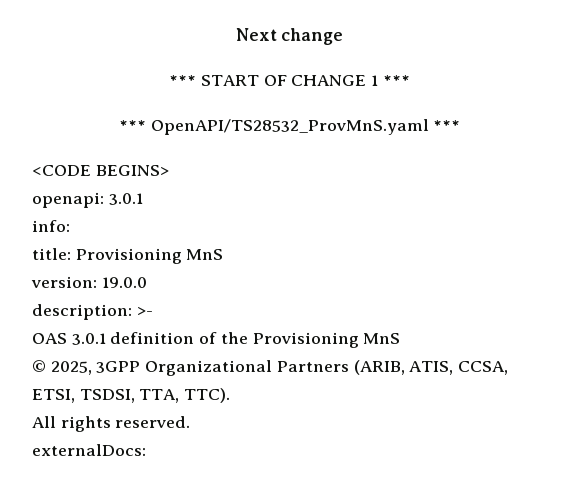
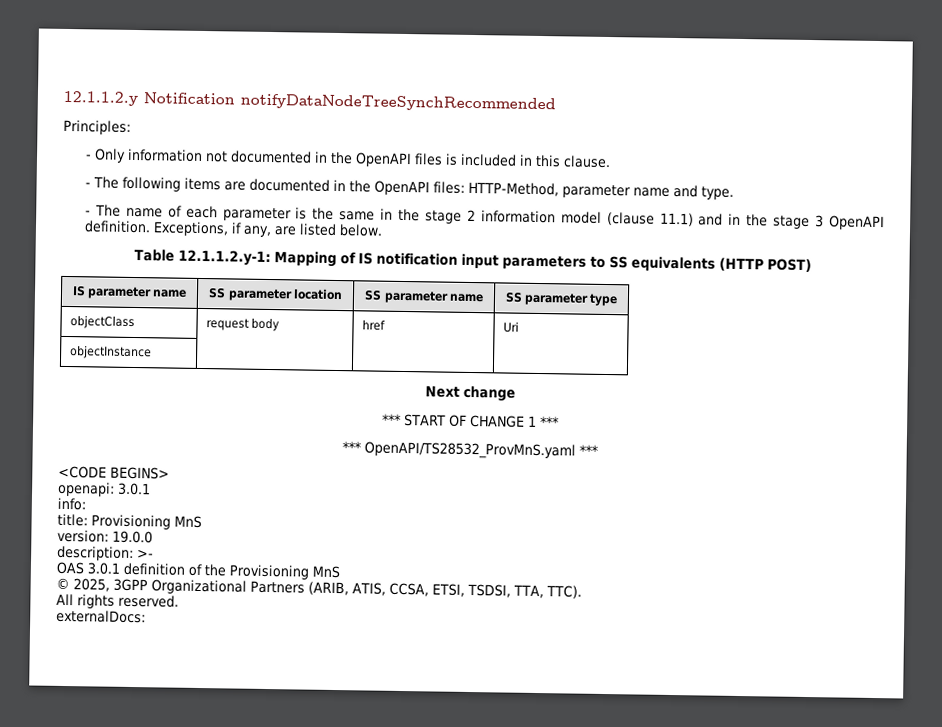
+ 12.1.1.2.y Notification notifyDataNodeTreeSynchRecommended
+ Principles:
+ - Only information not documented in the OpenAPI files is included in this clause.
+ - The following items are documented in the OpenAPI files: HTTP-Method, parameter name and type.
+ - The name of each parameter is the same in the stage 2 information model (clause 11.1) and in the stage 3 OpenAPI definition. Exceptions, if any, are listed below.
+ Table 12.1.1.2.y-1: Mapping of IS notification input parameters to SS equivalents (HTTP POST)
+ IS parameter name | SS parameter location | SS parameter name | SS parameter type
+ objectClass | request body | href | Uri
+ objectInstance | | |

